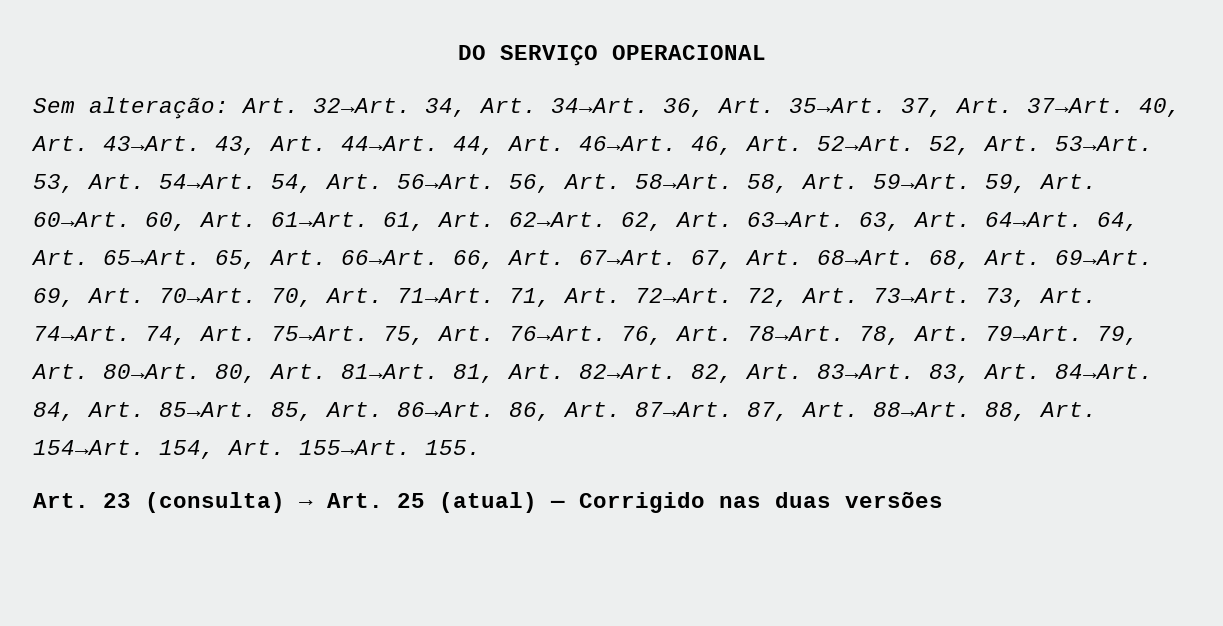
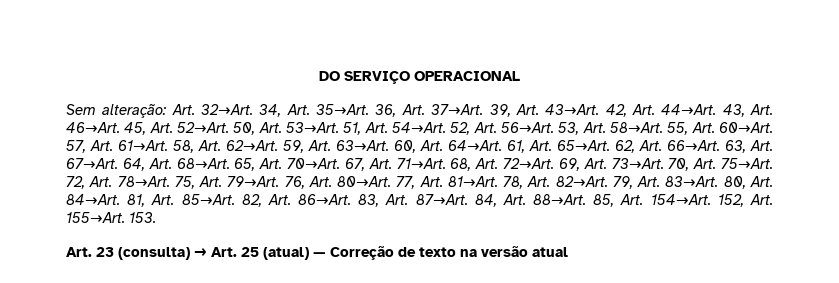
- 34, Art. 34→Art.
+ 34, Art. 35→Art.
- 36, Art. 35→Art. 37, Art. 37→Art. 40, Art. 43→Art. 43, Art. 44→Art. 44, Art. 46→Art. 46, Art. 52→Art.
+ 36, Art. 37→Art. 39, Art. 43→Art. 42, Art. 44→Art. 43, Art. 46→Art. 45, Art. 52→Art. 50, Art. 53→Art. 51, Art. 54→Art.
- 52, Art. 53→Art.
+ 52, Art. 56→Art.
- 53, Art. 54→Art. 54, Art. 56→Art. 56, Art. 58→Art.
+ 53, Art. 58→Art. 55, Art. 60→Art. 57, Art. 61→Art.
- 58, Art. 59→Art.
+ 58, Art. 62→Art.
- 59, Art. 60→Art.
+ 59, Art. 63→Art.
- 60, Art. 61→Art.
+ 60, Art. 64→Art.
- 61, Art. 62→Art.
+ 61, Art. 65→Art.
- 62, Art. 63→Art.
+ 62, Art. 66→Art.
- 63, Art. 64→Art.
+ 63, Art. 67→Art.
- 64, Art. 65→Art.
+ 64, Art. 68→Art.
- 65, Art. 66→Art. 66, Art. 67→Art.
+ 65, Art. 70→Art.
- 67, Art. 68→Art.
+ 67, Art. 71→Art.
- 68, Art. 69→Art.
+ 68, Art. 72→Art.
- 69, Art. 70→Art.
+ 69, Art. 73→Art.
- 70, Art. 71→Art. 71, Art. 72→Art. 72, Art. 73→Art. 73, Art. 74→Art. 74, Art. 75→Art.
+ 70, Art. 75→Art. 72, Art. 78→Art.
- 75, Art. 76→Art.
+ 75, Art. 79→Art.
- 76, Art. 78→Art.
+ 76, Art. 80→Art. 77, Art. 81→Art.
- 78, Art. 79→Art.
+ 78, Art. 82→Art.
- 79, Art. 80→Art.
+ 79, Art. 83→Art.
- 80, Art. 81→Art.
+ 80, Art. 84→Art.
- 81, Art. 82→Art.
+ 81, Art. 85→Art.
- 82, Art. 83→Art.
+ 82, Art. 86→Art.
- 83, Art. 84→Art.
+ 83, Art. 87→Art.
- 84, Art. 85→Art.
+ 84, Art. 88→Art.
- 85, Art. 86→Art. 86, Art. 87→Art. 87, Art. 88→Art. 88, Art. 154→Art. 154, Art. 155→Art.
+ 85, Art. 154→Art. 152, Art. 155→Art.
- 155.
+ 153.
- Art. 23 (consulta) → Art. 25 (atual) — Corrigido nas duas versões
+ Art. 23 (consulta) → Art. 25 (atual) — Correção de texto na versão atual

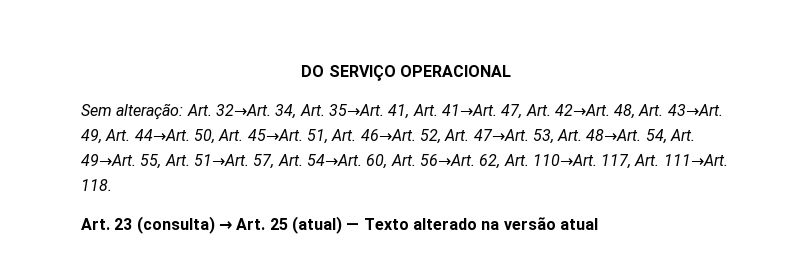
- 36, Art. 37→Art. 39, Art. 43→Art.
+ 41, Art. 41→Art. 47, Art. 42→Art. 48, Art. 43→Art.
- 42, Art. 44→Art.
+ 49, Art. 44→Art.
- 43, Art. 46→Art. 45, Art. 52→Art. 50, Art. 53→Art. 51, Art. 54→Art.
+ 50, Art. 45→Art. 51, Art. 46→Art. 52, Art. 47→Art. 53, Art. 48→Art. 54, Art. 49→Art. 55, Art. 51→Art. 57, Art. 54→Art.
- 52, Art. 56→Art.
+ 60, Art. 56→Art.
- 53, Art. 58→Art. 55, Art. 60→Art. 57, Art. 61→Art. 58, Art. 62→Art. 59, Art. 63→Art. 60, Art. 64→Art. 61, Art. 65→Art. 62, Art. 66→Art. 63, Art. 67→Art. 64, Art. 68→Art. 65, Art. 70→Art. 67, Art. 71→Art. 68, Art. 72→Art. 69, Art. 73→Art. 70, Art. 75→Art. 72, Art. 78→Art. 75, Art. 79→Art. 76, Art. 80→Art. 77, Art. 81→Art. 78, Art. 82→Art. 79, Art. 83→Art. 80, Art. 84→Art. 81, Art. 85→Art. 82, Art. 86→Art. 83, Art. 87→Art. 84, Art. 88→Art. 85, Art. 154→Art. 152, Art. 155→Art. 153.
+ 62, Art. 110→Art. 117, Art. 111→Art. 118.
- Art. 23 (consulta) → Art. 25 (atual) — Correção de texto na versão atual
+ Art. 23 (consulta) → Art. 25 (atual) — Texto alterado na versão atual

